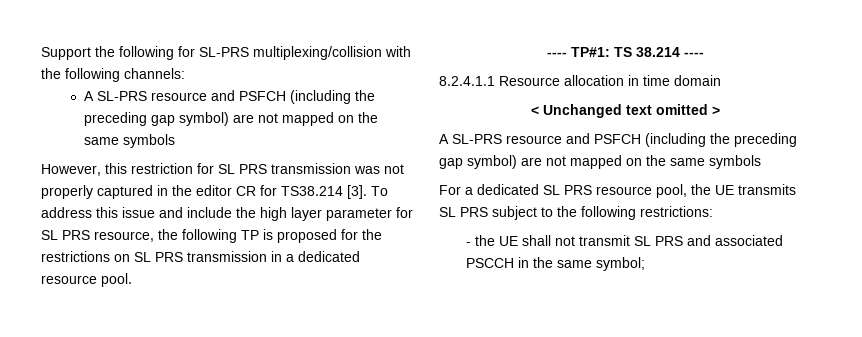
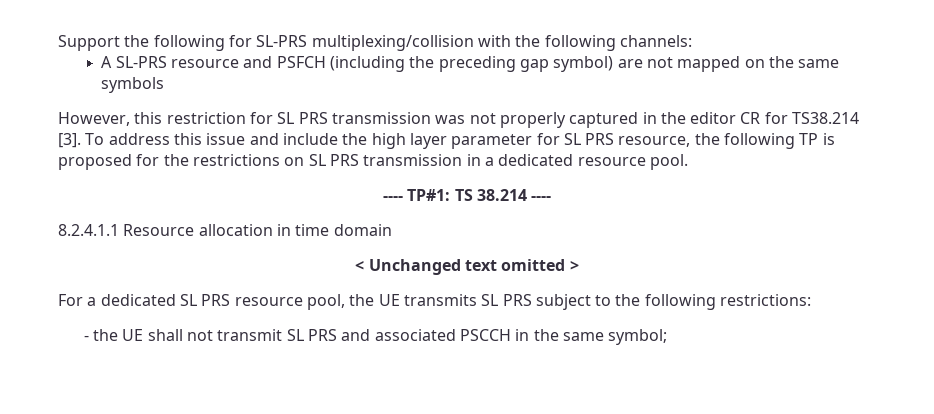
  < Unchanged text omitted >
- A SL-PRS resource and PSFCH (including the preceding gap symbol) are not mapped on the same symbols

